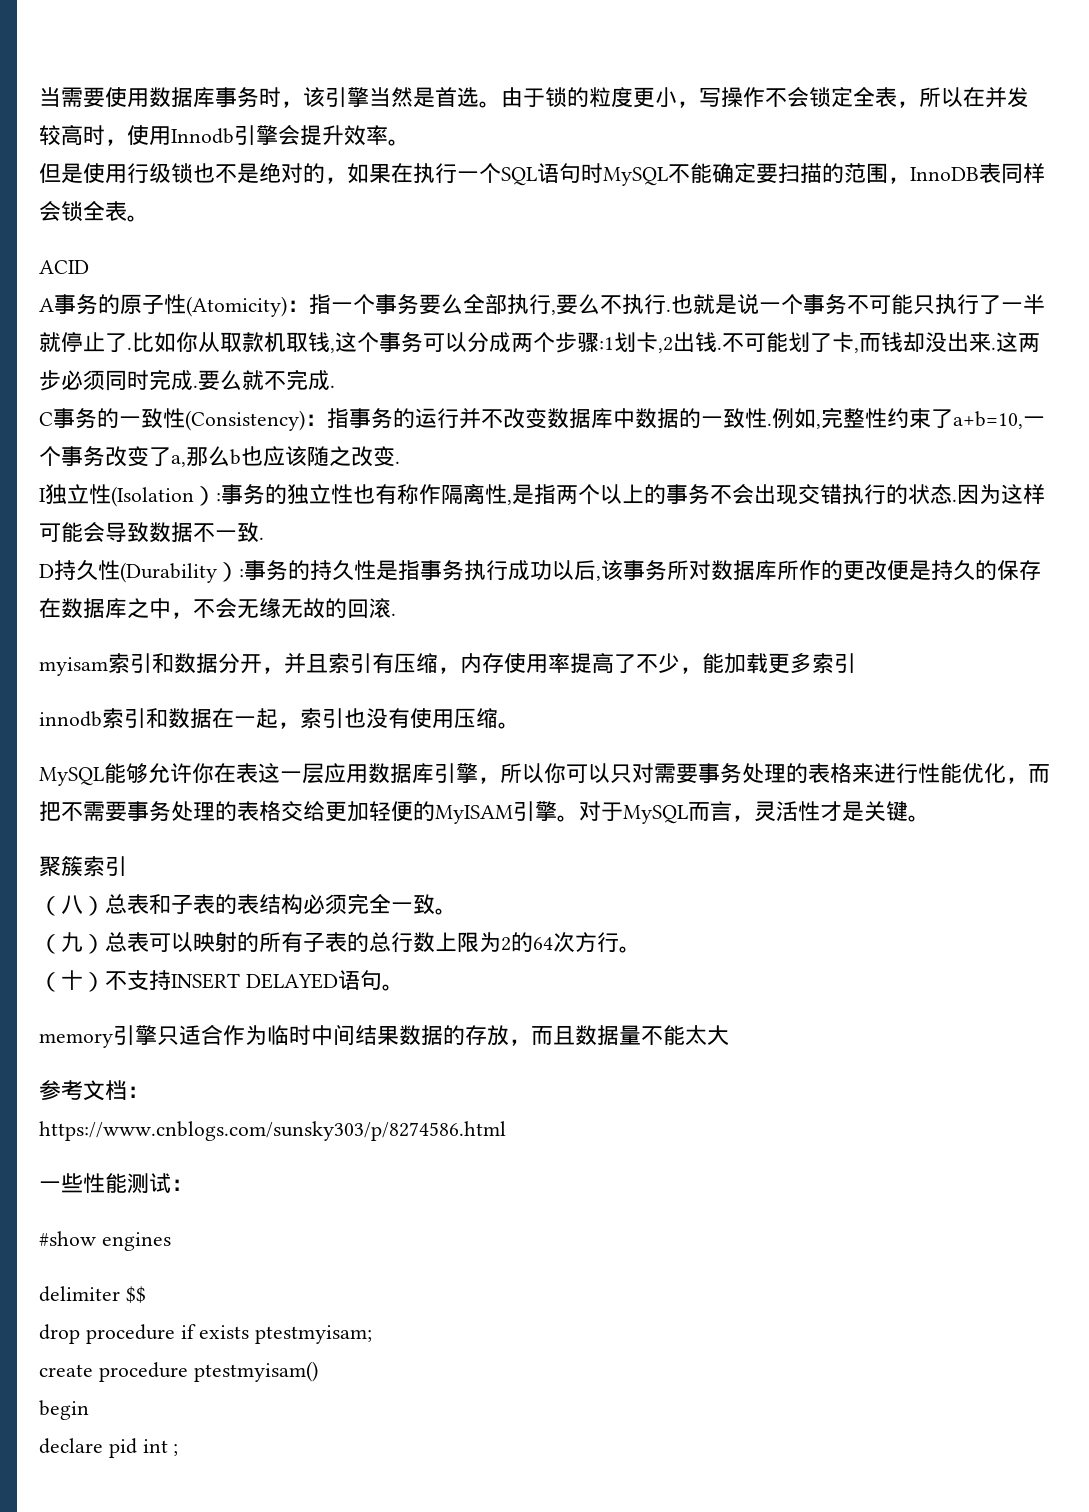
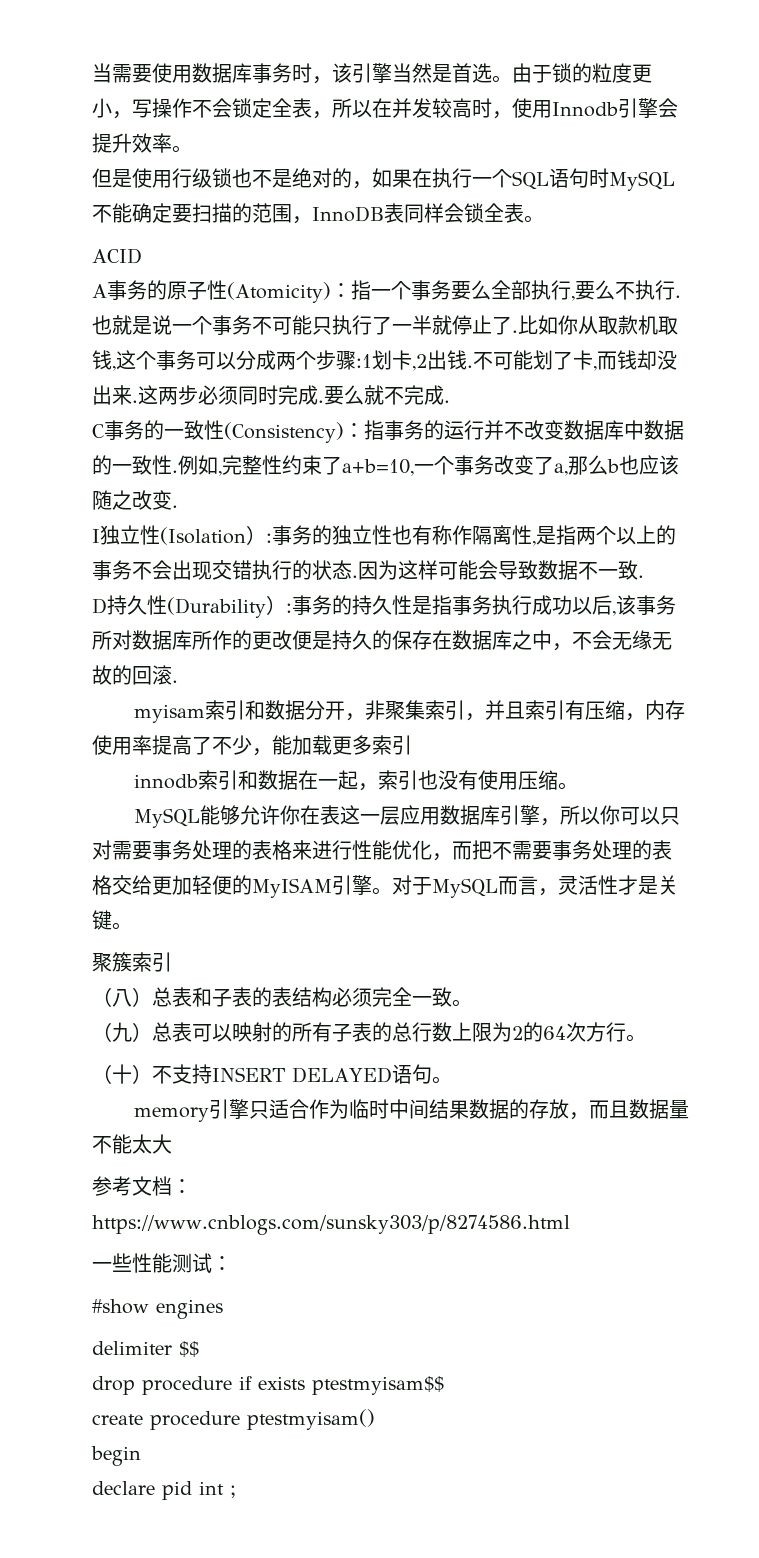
- myisam索引和数据分开，并且索引有压缩，内存使用率提高了不少，能加载更多索引
+ myisam索引和数据分开，非聚集索引，并且索引有压缩，内存使用率提高了不少，能加载更多索引
- drop procedure if exists ptestmyisam;
+ drop procedure if exists ptestmyisam$$

